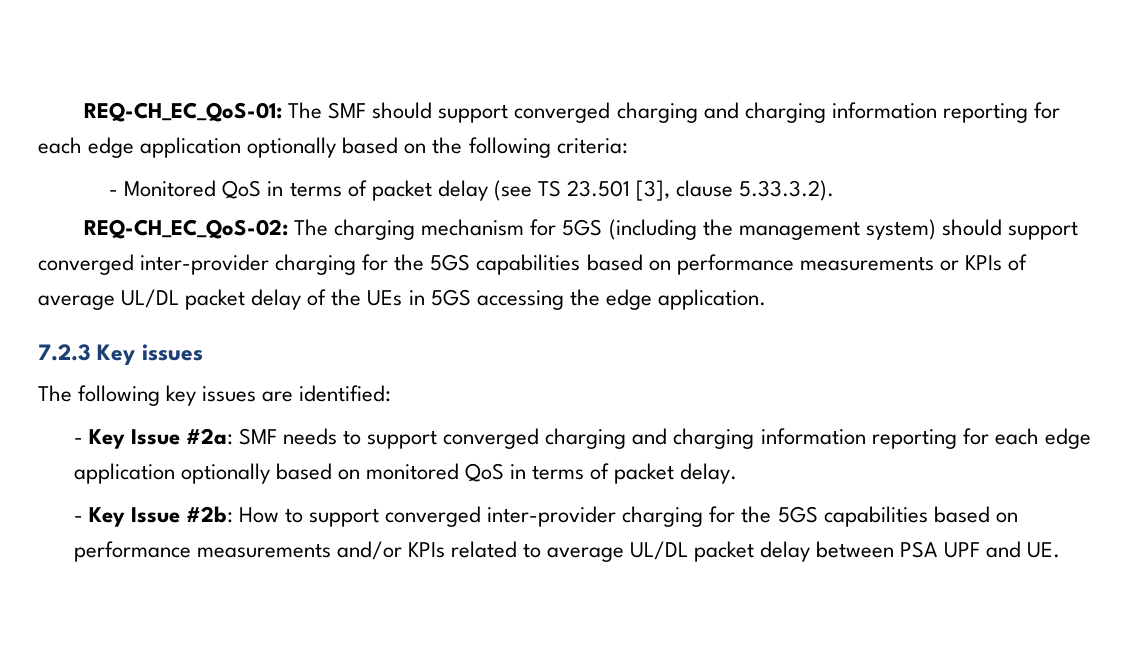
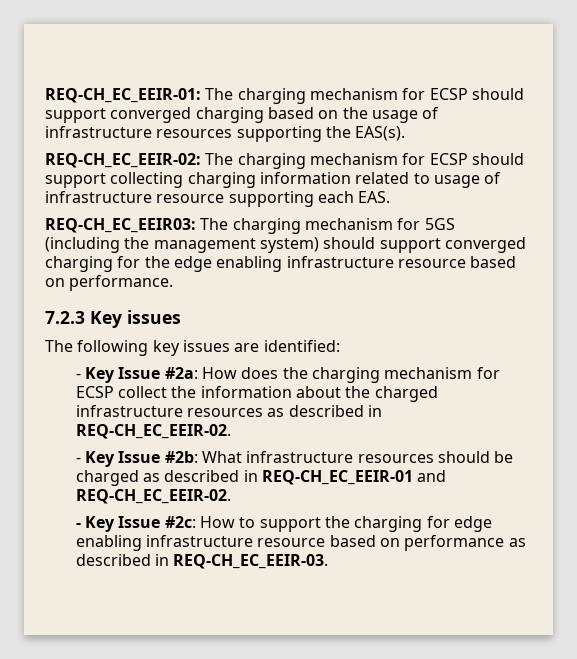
- REQ-CH_EC_QoS-01: The SMF should support converged charging and charging information reporting for each edge application optionally based on the following criteria:
- - Monitored QoS in terms of packet delay (see TS 23.501 [3], clause 5.33.3.2).
- REQ-CH_EC_QoS-02: The charging mechanism for 5GS (including the management system) should support converged inter-provider charging for the 5GS capabilities based on performance measurements or KPIs of average UL/DL packet delay of the UEs in 5GS accessing the edge application.
+ REQ-CH_EC_EEIR-01: The charging mechanism for ECSP should support converged charging based on the usage of infrastructure resources supporting the EAS(s).
+ REQ-CH_EC_EEIR-02: The charging mechanism for ECSP should support collecting charging information related to usage of infrastructure resource supporting each EAS.
+ REQ-CH_EC_EEIR03: The charging mechanism for 5GS (including the management system) should support converged charging for the edge enabling infrastructure resource based on performance.
- - Key Issue #2a: SMF needs to support converged charging and charging information reporting for each edge application optionally based on monitored QoS in terms of packet delay.
- - Key Issue #2b: How to support converged inter-provider charging for the 5GS capabilities based on performance measurements and/or KPIs related to average UL/DL packet delay between PSA UPF and UE.
+ - Key Issue #2a: How does the charging mechanism for ECSP collect the information about the charged infrastructure resources as described in REQ-CH_EC_EEIR-02.
+ - Key Issue #2b: What infrastructure resources should be charged as described in REQ-CH_EC_EEIR-01 and REQ-CH_EC_EEIR-02.
+ - Key Issue #2c: How to support the charging for edge enabling infrastructure resource based on performance as described in REQ-CH_EC_EEIR-03.

